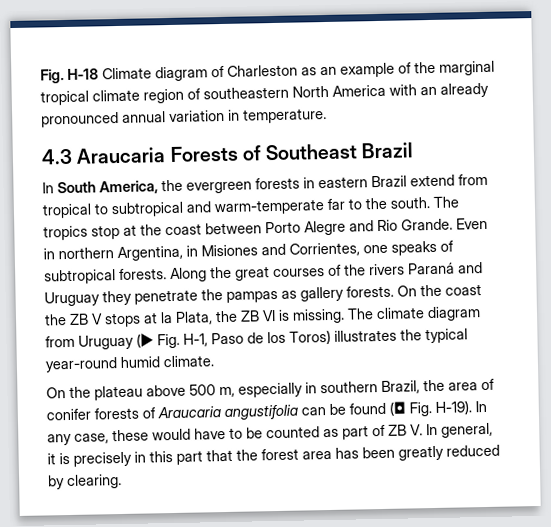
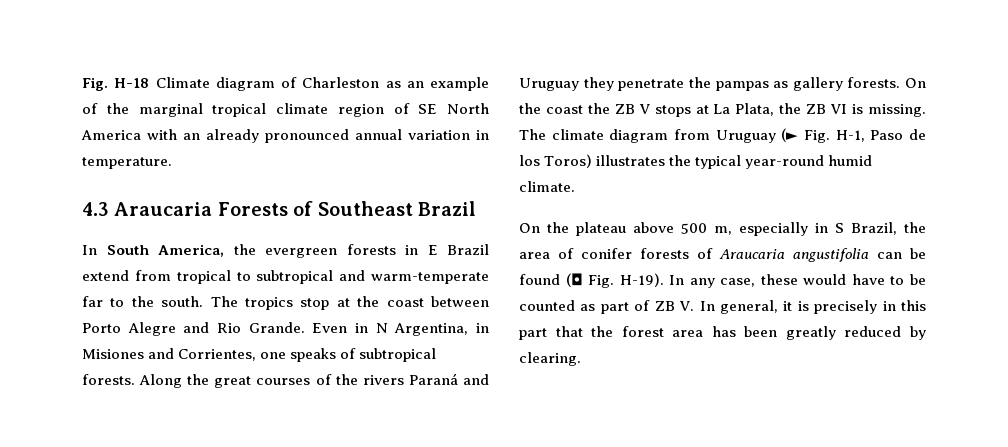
- Fig. H-18 Climate diagram of Charleston as an example of the marginal tropical climate region of southeastern North America with an already pronounced annual variation in temperature.
+ Fig. H-18 Climate diagram of Charleston as an example of the marginal tropical climate region of SE North America with an already pronounced annual variation in temperature.
- In South America, the evergreen forests in eastern Brazil extend from tropical to subtropical and warm-temperate far to the south.
+ In South America, the evergreen forests in E Brazil extend from tropical to subtropical and warm-temperate far to the south.
- Even in northern Argentina, in Misiones and Corrientes, one speaks of subtropical forests.
+ Even in N Argentina, in Misiones and Corrientes, one speaks of subtropical forests.
- On the coast the ZB V stops at la Plata, the ZB VI is missing.
+ On the coast the ZB V stops at La Plata, the ZB VI is missing.
- On the plateau above 500 m, especially in southern Brazil, the area of conifer forests of Araucaria angustifolia can be found (◘ Fig. H-19).
+ On the plateau above 500 m, especially in S Brazil, the area of conifer forests of Araucaria angustifolia can be found (◘ Fig. H-19).

